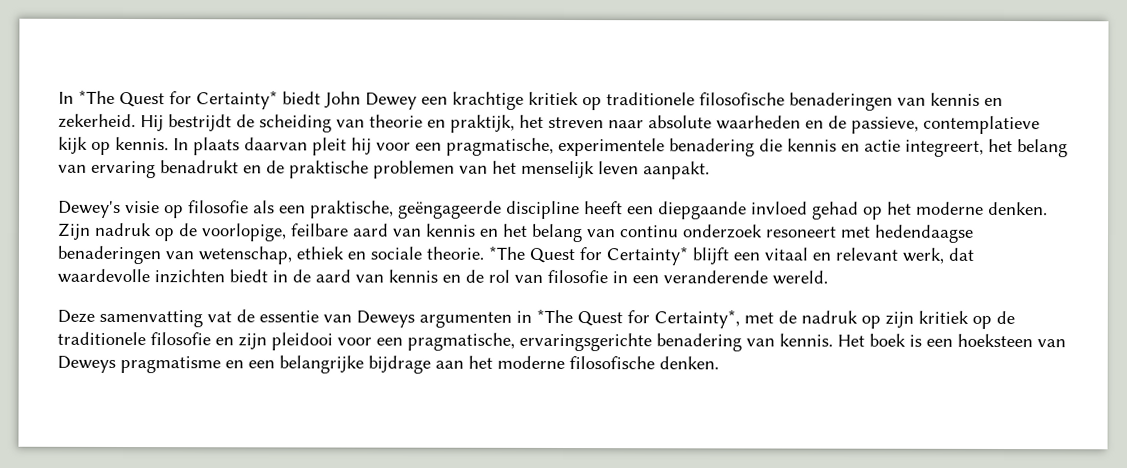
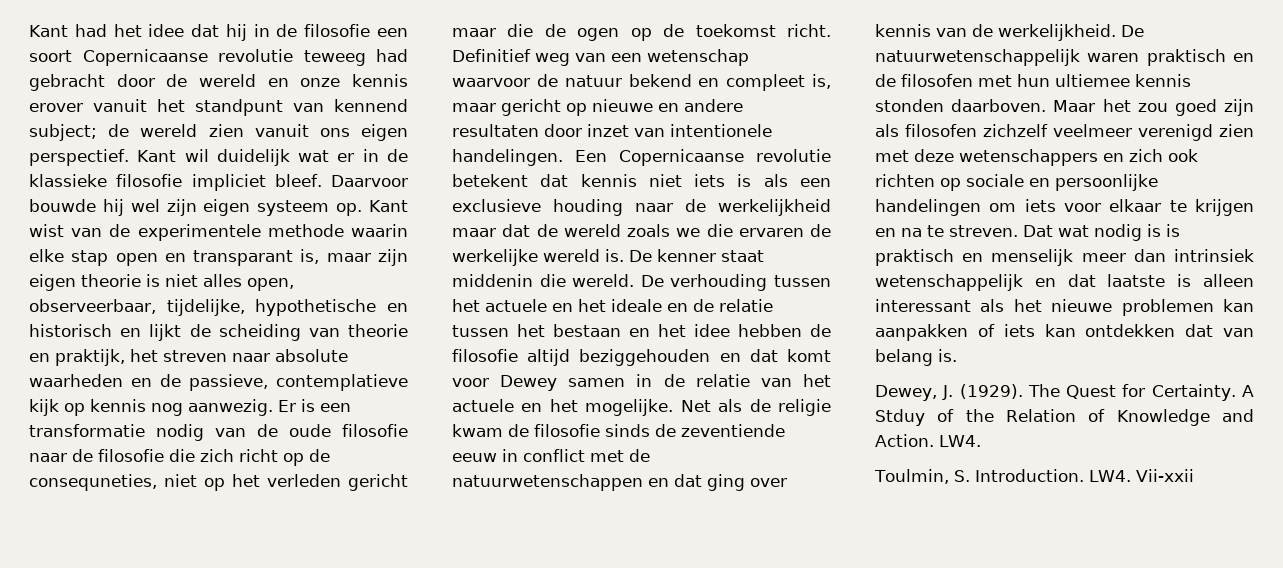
- In *The Quest for Certainty* biedt John Dewey een krachtige kritiek op traditionele filosofische benaderingen van kennis en zekerheid. Hij bestrijdt de scheiding van theorie en praktijk, het streven naar absolute waarheden en de passieve, contemplatieve kijk op kennis. In plaats daarvan pleit hij voor een pragmatische, experimentele benadering die kennis en actie integreert, het belang van ervaring benadrukt en de praktische problemen van het menselijk leven aanpakt.
- Dewey's visie op filosofie als een praktische, geëngageerde discipline heeft een diepgaande invloed gehad op het moderne denken. Zijn nadruk op de voorlopige, feilbare aard van kennis en het belang van continu onderzoek resoneert met hedendaagse benaderingen van wetenschap, ethiek en sociale theorie. *The Quest for Certainty* blijft een vitaal en relevant werk, dat waardevolle inzichten biedt in de aard van kennis en de rol van filosofie in een veranderende wereld.
- Deze samenvatting vat de essentie van Deweys argumenten in *The Quest for Certainty*, met de nadruk op zijn kritiek op de traditionele filosofie en zijn pleidooi voor een pragmatische, ervaringsgerichte benadering van kennis. Het boek is een hoeksteen van Deweys pragmatisme en een belangrijke bijdrage aan het moderne filosofische denken.
+ Kant had het idee dat hij in de filosofie een soort Copernicaanse revolutie teweeg had gebracht door de wereld en onze kennis erover vanuit het standpunt van kennend subject; de wereld zien vanuit ons eigen perspectief. Kant wil duidelijk wat er in de klassieke filosofie impliciet bleef. Daarvoor bouwde hij wel zijn eigen systeem op. Kant wist van de experimentele methode waarin elke stap open en transparant is, maar zijn eigen theorie is niet alles open, observeerbaar, tijdelijke, hypothetische en historisch en lijkt de scheiding van theorie en praktijk, het streven naar absolute waarheden en de passieve, contemplatieve kijk op kennis nog aanwezig. Er is een transformatie nodig van de oude filosofie naar de filosofie die zich richt op de consequneties, niet op het verleden gericht maar die de ogen op de toekomst richt. Definitief weg van een wetenschap waarvoor de natuur bekend en compleet is, maar gericht op nieuwe en andere resultaten door inzet van intentionele handelingen. Een Copernicaanse revolutie betekent dat kennis niet iets is als een exclusieve houding naar de werkelijkheid maar dat de wereld zoals we die ervaren de werkelijke wereld is. De kenner staat middenin die wereld. De verhouding tussen het actuele en het ideale en de relatie tussen het bestaan en het idee hebben de filosofie altijd beziggehouden en dat komt voor Dewey samen in de relatie van het actuele en het mogelijke. Net als de religie kwam de filosofie sinds de zeventiende eeuw in conflict met de natuurwetenschappen en dat ging over kennis van de werkelijkheid. De natuurwetenschappelijk waren praktisch en de filosofen met hun ultiemee kennis stonden daarboven. Maar het zou goed zijn als filosofen zichzelf veelmeer verenigd zien met deze wetenschappers en zich ook richten op sociale en persoonlijke handelingen om iets voor elkaar te krijgen en na te streven. Dat wat nodig is is praktisch en menselijk meer dan intrinsiek wetenschappelijk en dat laatste is alleen interessant als het nieuwe problemen kan aanpakken of iets kan ontdekken dat van belang is.
+ Dewey, J. (1929). The Quest for Certainty. A Stduy of the Relation of Knowledge and Action. LW4.
+ Toulmin, S. Introduction. LW4. Vii-xxii

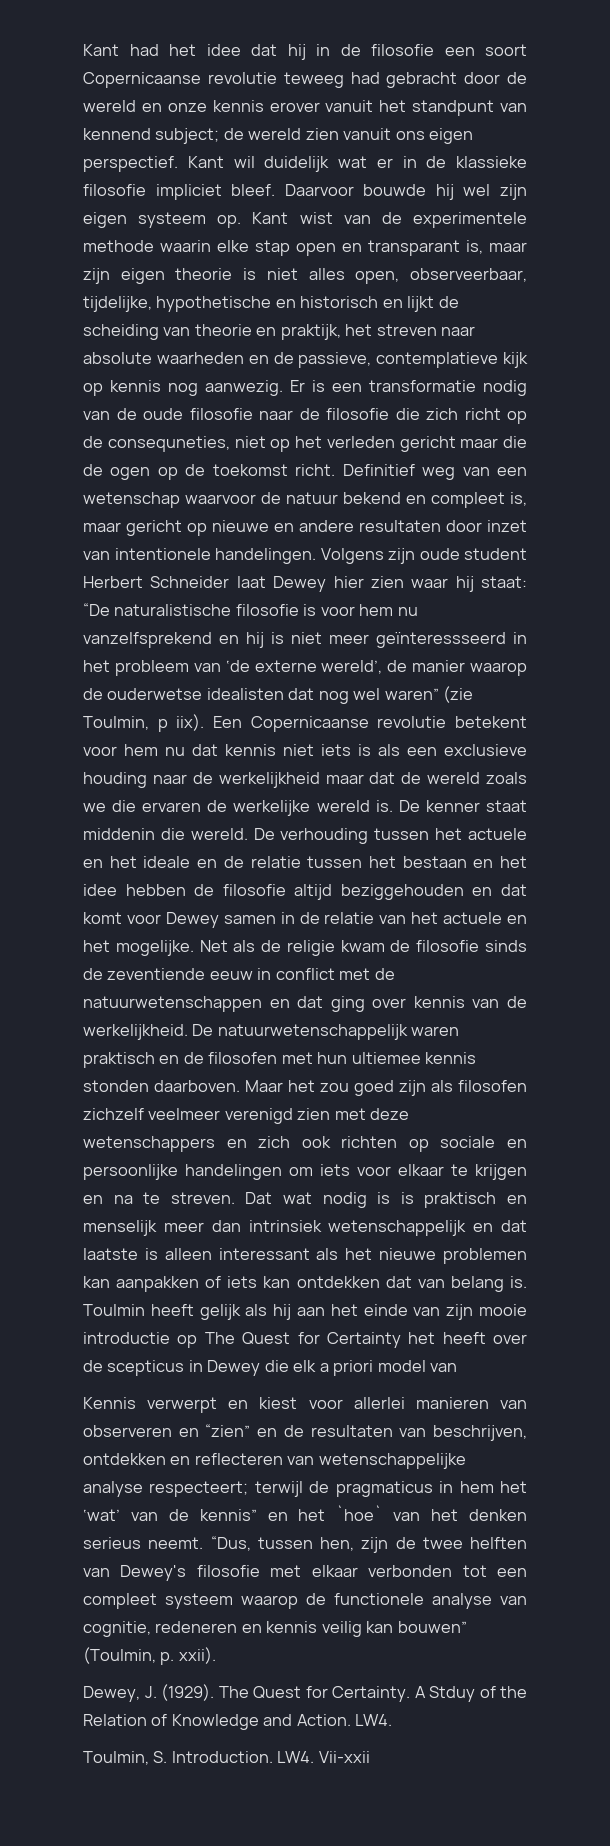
+ Volgens zijn oude student Herbert Schneider laat Dewey hier zien waar hij staat: “De naturalistische filosofie is voor hem nu vanzelfsprekend en hij is niet meer geïnteressseerd in het probleem van ‘de externe wereld’, de manier waarop de ouderwetse idealisten dat nog wel waren” (zie Toulmin, p iix).
- Een Copernicaanse revolutie betekent dat kennis niet iets is als een exclusieve houding naar de werkelijkheid maar dat de wereld zoals we die ervaren de werkelijke wereld is.
+ Een Copernicaanse revolutie betekent voor hem nu dat kennis niet iets is als een exclusieve houding naar de werkelijkheid maar dat de wereld zoals we die ervaren de werkelijke wereld is.
+ Toulmin heeft gelijk als hij aan het einde van zijn mooie introductie op The Quest for Certainty het heeft over de scepticus in Dewey die elk a priori model van
+ Kennis verwerpt en kiest voor allerlei manieren van observeren en “zien” en de resultaten van beschrijven, ontdekken en reflecteren van wetenschappelijke analyse respecteert; terwijl de pragmaticus in hem het ‘wat’ van de kennis” en het `hoe` van het denken serieus neemt. “Dus, tussen hen, zijn de twee helften van Dewey's filosofie met elkaar verbonden tot een compleet systeem waarop de functionele analyse van cognitie, redeneren en kennis veilig kan bouwen” (Toulmin, p. xxii).

